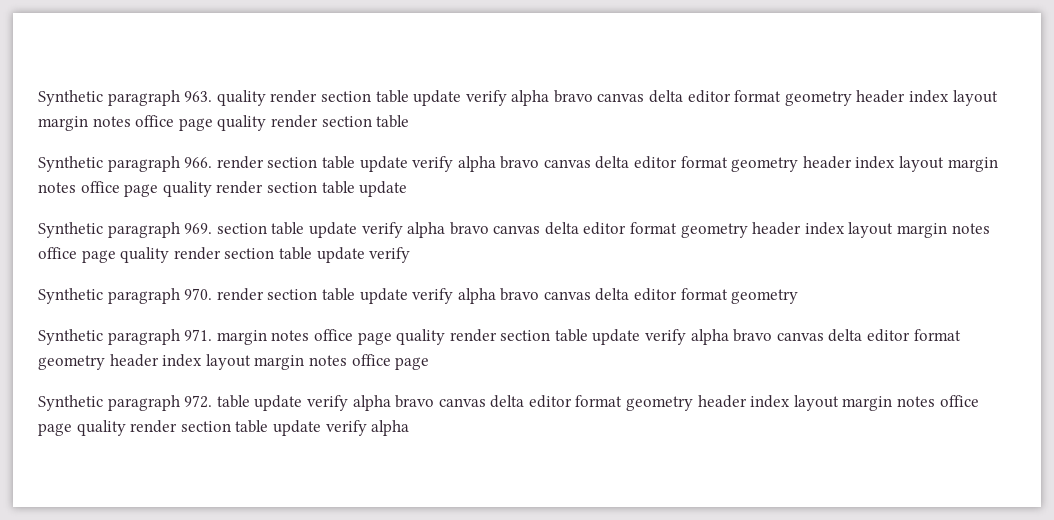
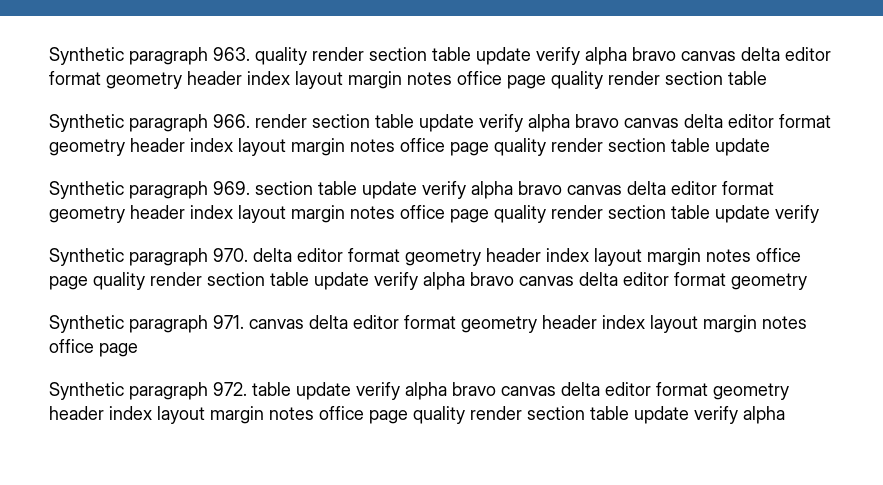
- Synthetic paragraph 970. render section table update verify alpha bravo canvas delta editor format geometry
+ Synthetic paragraph 970. delta editor format geometry header index layout margin notes office page quality render section table update verify alpha bravo canvas delta editor format geometry
- Synthetic paragraph 971. margin notes office page quality render section table update verify alpha bravo canvas delta editor format geometry header index layout margin notes office page
+ Synthetic paragraph 971. canvas delta editor format geometry header index layout margin notes office page

